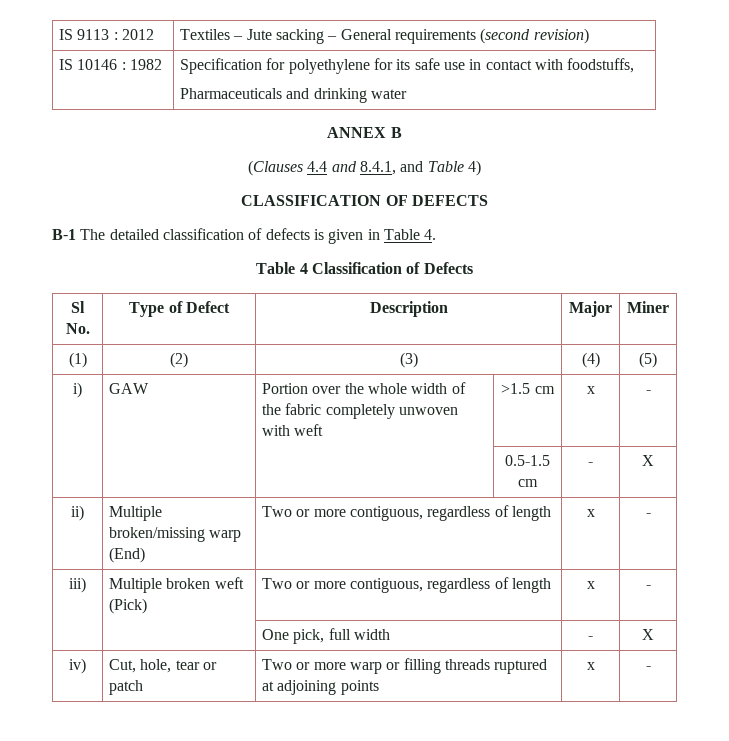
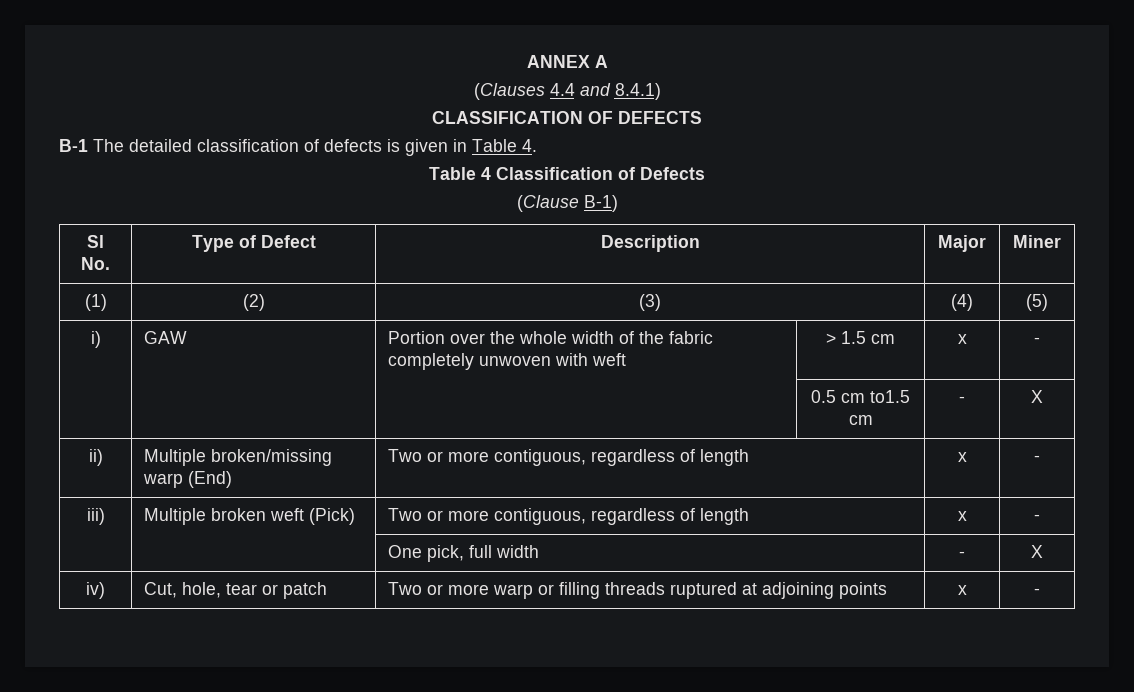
- IS 9113 : 2012 | Textiles – Jute sacking – General requirements (second revision)
- IS 10146 : 1982 | Specification for polyethylene for its safe use in contact with foodstuffs,
- Pharmaceuticals and drinking water
- ANNEX B
+ ANNEX A
- (Clauses 4.4 and 8.4.1, and Table 4)
+ (Clauses 4.4 and 8.4.1)
+ (Clause B-1)
- i) | GAW | Portion over the whole width of the fabric completely unwoven with weft | >1.5 cm | x | -
+ i) | GAW | Portion over the whole width of the fabric completely unwoven with weft | > 1.5 cm | x | -
- | | | 0.5-1.5 cm | - | X
+ | | | 0.5 cm to1.5 cm | - | X

